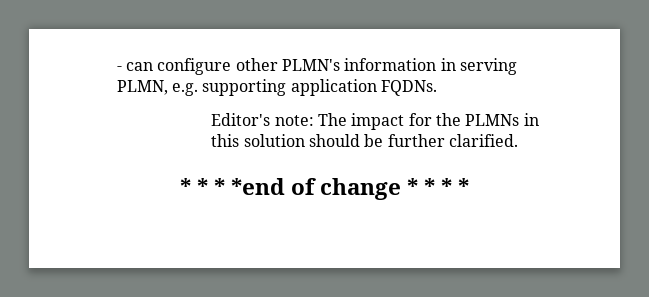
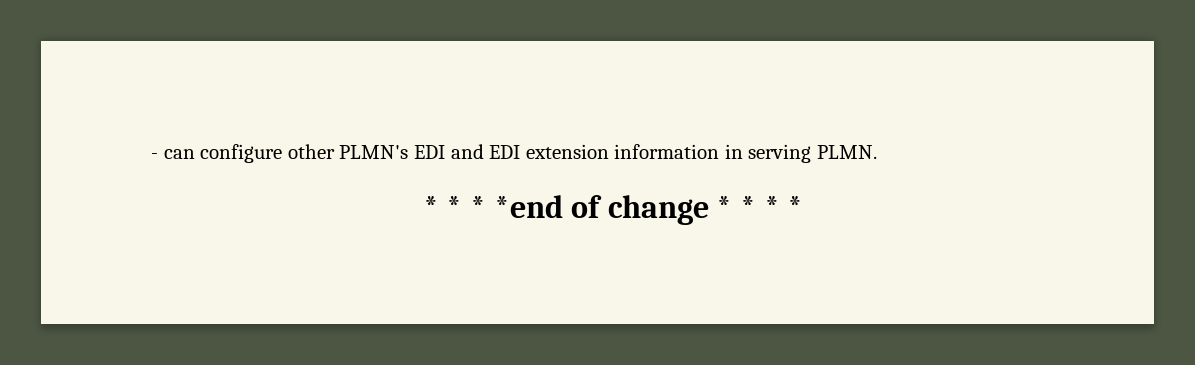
- - can configure other PLMN's information in serving PLMN, e.g. supporting application FQDNs.
- Editor's note: The impact for the PLMNs in this solution should be further clarified.
+ - can configure other PLMN's EDI and EDI extension information in serving PLMN.

